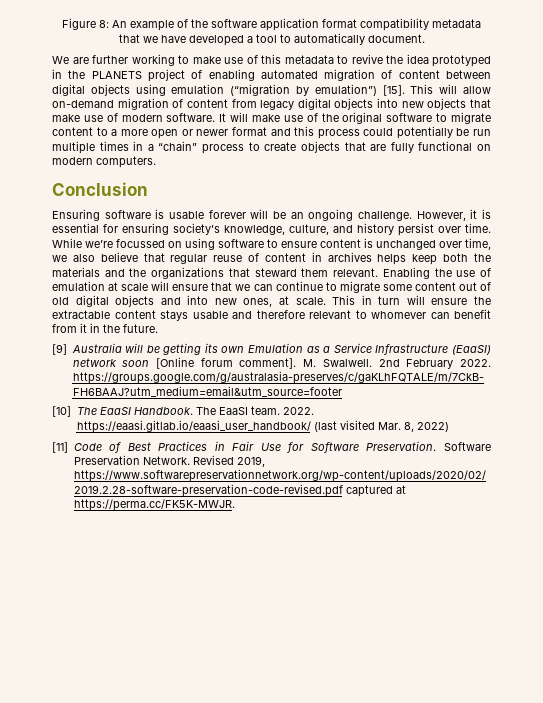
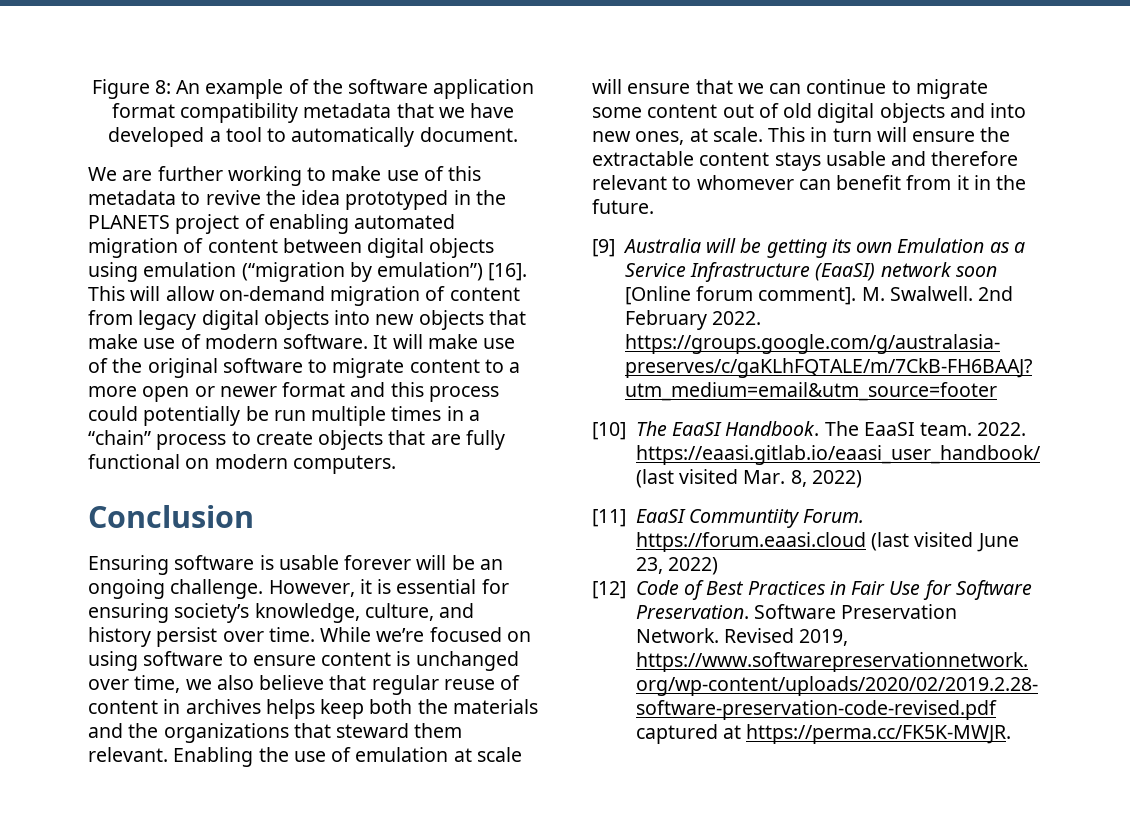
- We are further working to make use of this metadata to revive the idea prototyped in the PLANETS project of enabling automated migration of content between digital objects using emulation (“migration by emulation”) [15].
+ We are further working to make use of this metadata to revive the idea prototyped in the PLANETS project of enabling automated migration of content between digital objects using emulation (“migration by emulation”) [16].
- While we’re focussed on using software to ensure content is unchanged over time, we also believe that regular reuse of content in archives helps keep both the materials and the organizations that steward them relevant.
+ While we’re focused on using software to ensure content is unchanged over time, we also believe that regular reuse of content in archives helps keep both the materials and the organizations that steward them relevant.
- [11] Code of Best Practices in Fair Use for Software Preservation.
+ [11] EaaSI Communtiity Forum. https://forum.eaasi.cloud (last visited June 23, 2022)
+ [12] Code of Best Practices in Fair Use for Software Preservation.

